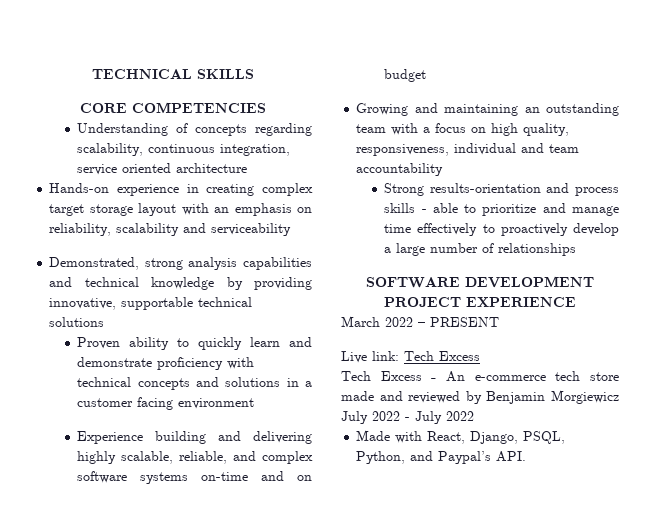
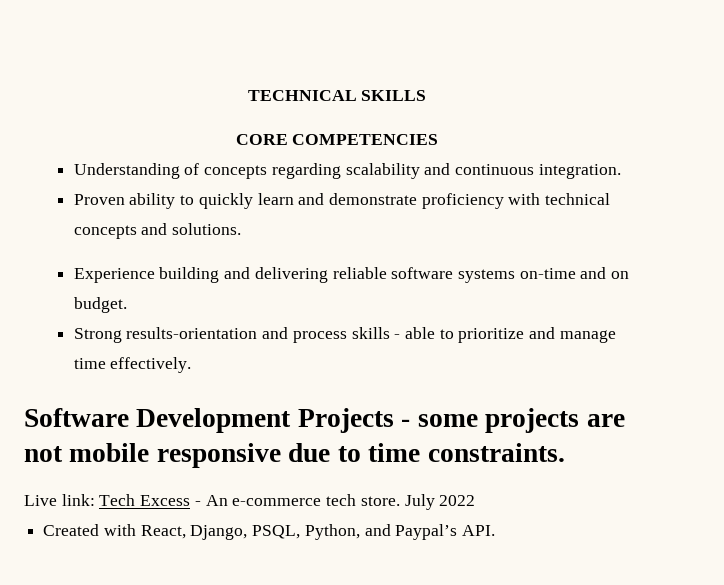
- Understanding of concepts regarding scalability, continuous integration, service oriented architecture
- Hands-on experience in creating complex target storage layout with an emphasis on reliability, scalability and serviceability
- Demonstrated, strong analysis capabilities and technical knowledge by providing innovative, supportable technical solutions
+ Understanding of concepts regarding scalability and continuous integration.
- Proven ability to quickly learn and demonstrate proficiency with technical concepts and solutions in a customer facing environment
+ Proven ability to quickly learn and demonstrate proficiency with technical concepts and solutions.
- Experience building and delivering highly scalable, reliable, and complex software systems on-time and on budget
- Growing and maintaining an outstanding team with a focus on high quality, responsiveness, individual and team accountability
+ Experience building and delivering reliable software systems on-time and on budget.
- Strong results-orientation and process skills - able to prioritize and manage time effectively to proactively develop a large number of relationships
- SOFTWARE DEVELOPMENT PROJECT EXPERIENCE
- March 2022 – PRESENT
+ Strong results-orientation and process skills - able to prioritize and manage time effectively.
+ Software Development Projects - some projects are not mobile responsive due to time constraints.
- Live link: Tech Excess
- Tech Excess - An e-commerce tech store made and reviewed by Benjamin Morgiewicz July 2022 - July 2022
+ Live link: Tech Excess - An e-commerce tech store. July 2022
- Made with React, Django, PSQL, Python, and Paypal’s API.
+ Created with React, Django, PSQL, Python, and Paypal’s API.

